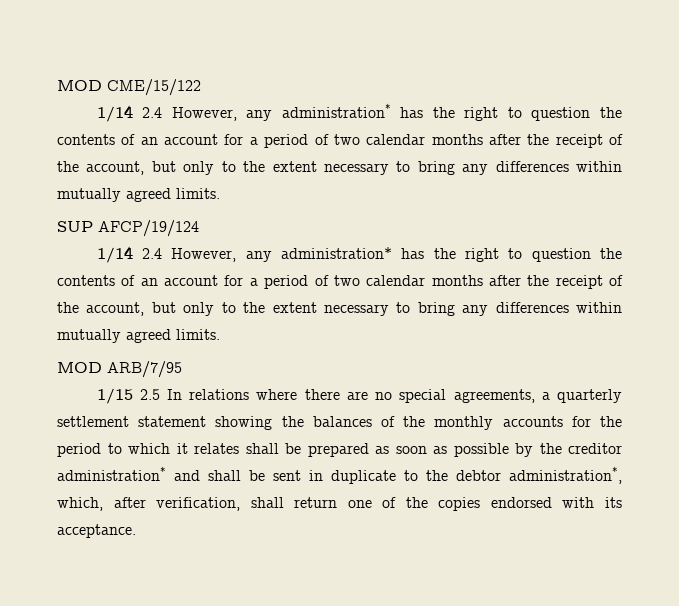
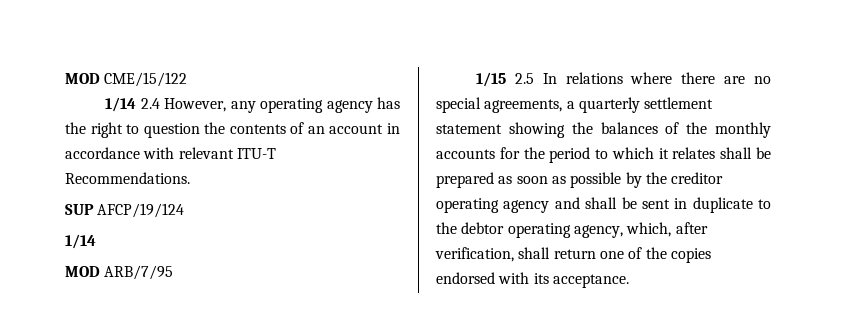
  MOD CME/15/122
- 1/14 2.4 However, any administration* has the right to question the contents of an account for a period of two calendar months after the receipt of the account, but only to the extent necessary to bring any differences within mutually agreed limits.
+ 1/14 2.4 However, any operating agency has the right to question the contents of an account in accordance with relevant ITU-T Recommendations.
  SUP AFCP/19/124
- 1/14 2.4 However, any administration* has the right to question the contents of an account for a period of two calendar months after the receipt of the account, but only to the extent necessary to bring any differences within mutually agreed limits.
+ 1/14
- 1/15 2.5 In relations where there are no special agreements, a quarterly settlement statement showing the balances of the monthly accounts for the period to which it relates shall be prepared as soon as possible by the creditor administration* and shall be sent in duplicate to the debtor administration*, which, after verification, shall return one of the copies endorsed with its acceptance.
+ 1/15 2.5 In relations where there are no special agreements, a quarterly settlement statement showing the balances of the monthly accounts for the period to which it relates shall be prepared as soon as possible by the creditor operating agency and shall be sent in duplicate to the debtor operating agency, which, after verification, shall return one of the copies endorsed with its acceptance.

